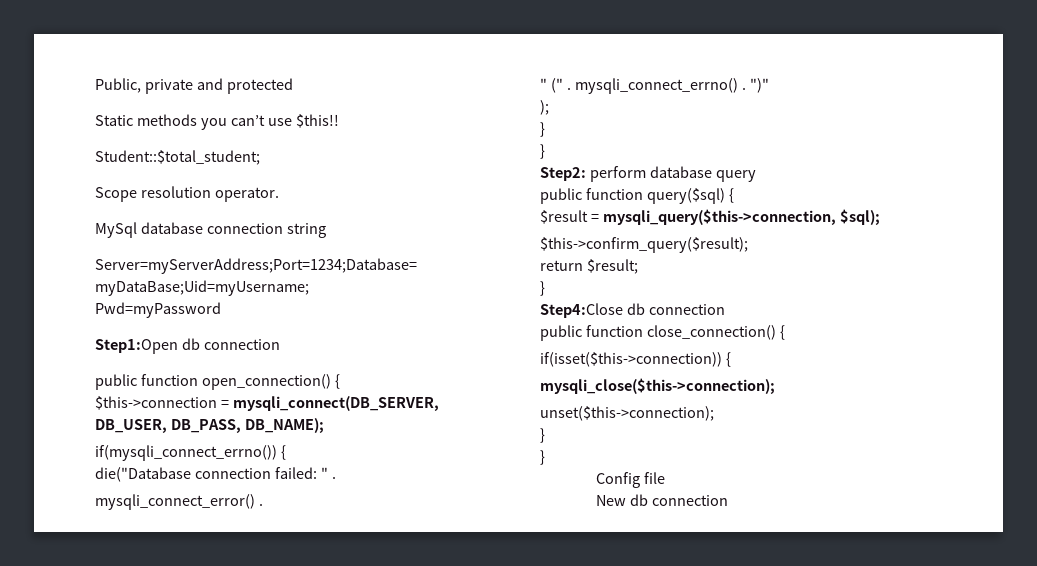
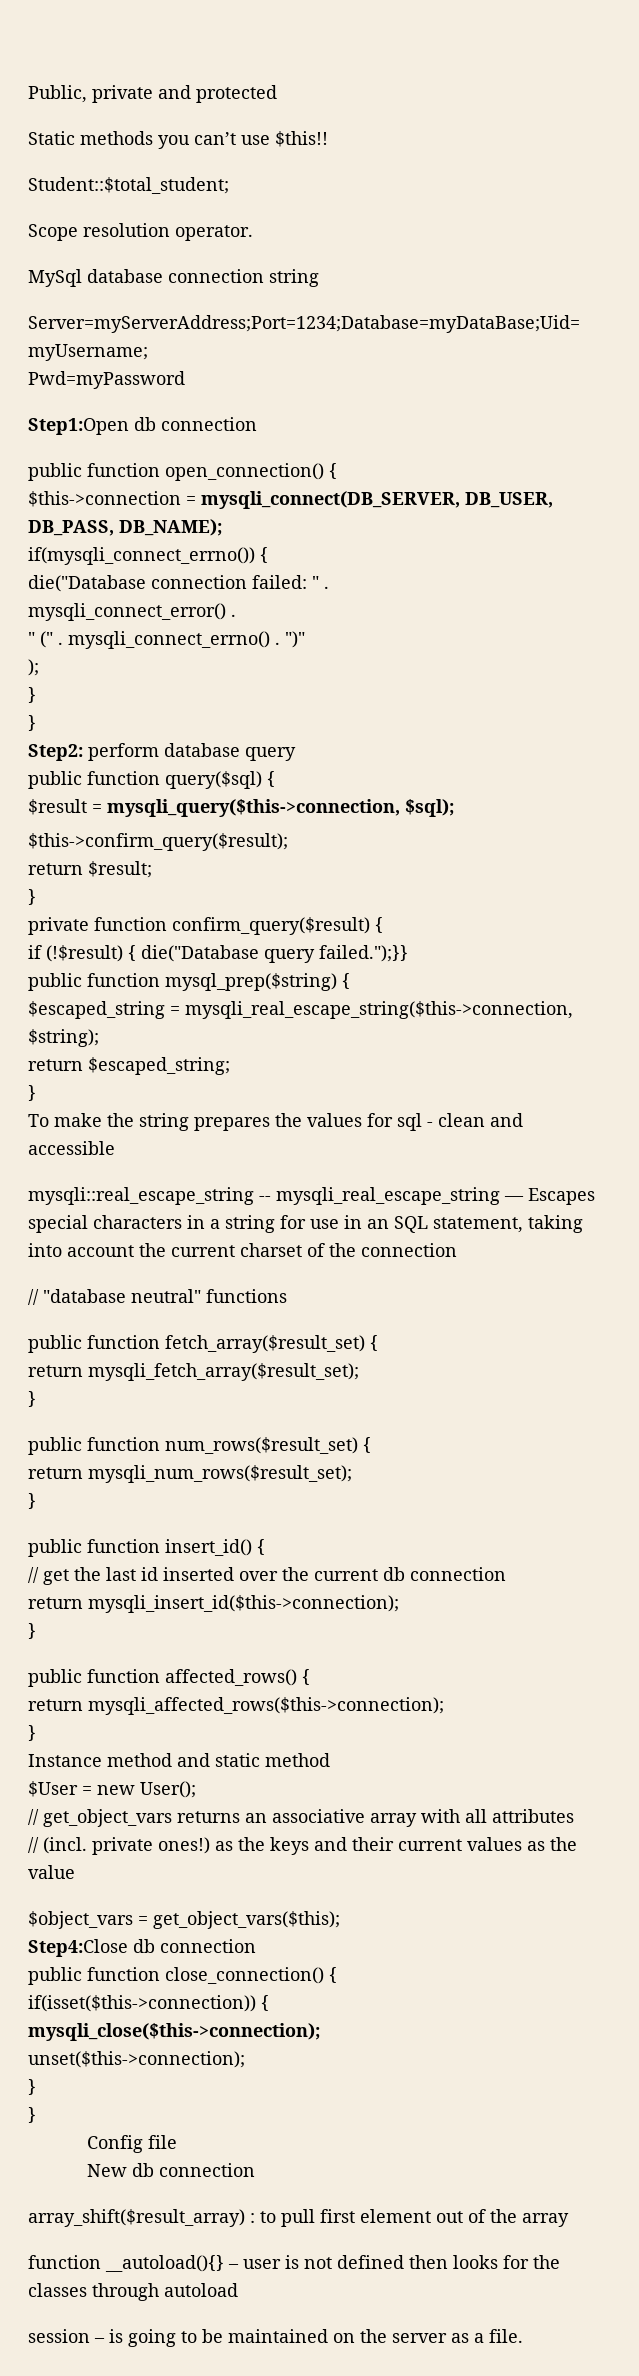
+ private function confirm_query($result) {
+ if (!$result) { die("Database query failed.");}}
+ public function mysql_prep($string) {
+ $escaped_string = mysqli_real_escape_string($this->connection, $string);
+ return $escaped_string;
+ }
+ To make the string prepares the values for sql - clean and accessible
+ mysqli::real_escape_string -- mysqli_real_escape_string — Escapes special characters in a string for use in an SQL statement, taking into account the current charset of the connection
+ // "database neutral" functions
+ public function fetch_array($result_set) {
+ return mysqli_fetch_array($result_set);
+ }
+ public function num_rows($result_set) {
+ return mysqli_num_rows($result_set);
+ }
+ public function insert_id() {
+ // get the last id inserted over the current db connection
+ return mysqli_insert_id($this->connection);
+ }
+ public function affected_rows() {
+ return mysqli_affected_rows($this->connection);
+ }
+ Instance method and static method
+ $User = new User();
+ // get_object_vars returns an associative array with all attributes
+ // (incl. private ones!) as the keys and their current values as the value
+ $object_vars = get_object_vars($this);
+ array_shift($result_array) : to pull first element out of the array
+ function __autoload(){} – user is not defined then looks for the classes through autoload
+ session – is going to be maintained on the server as a file.

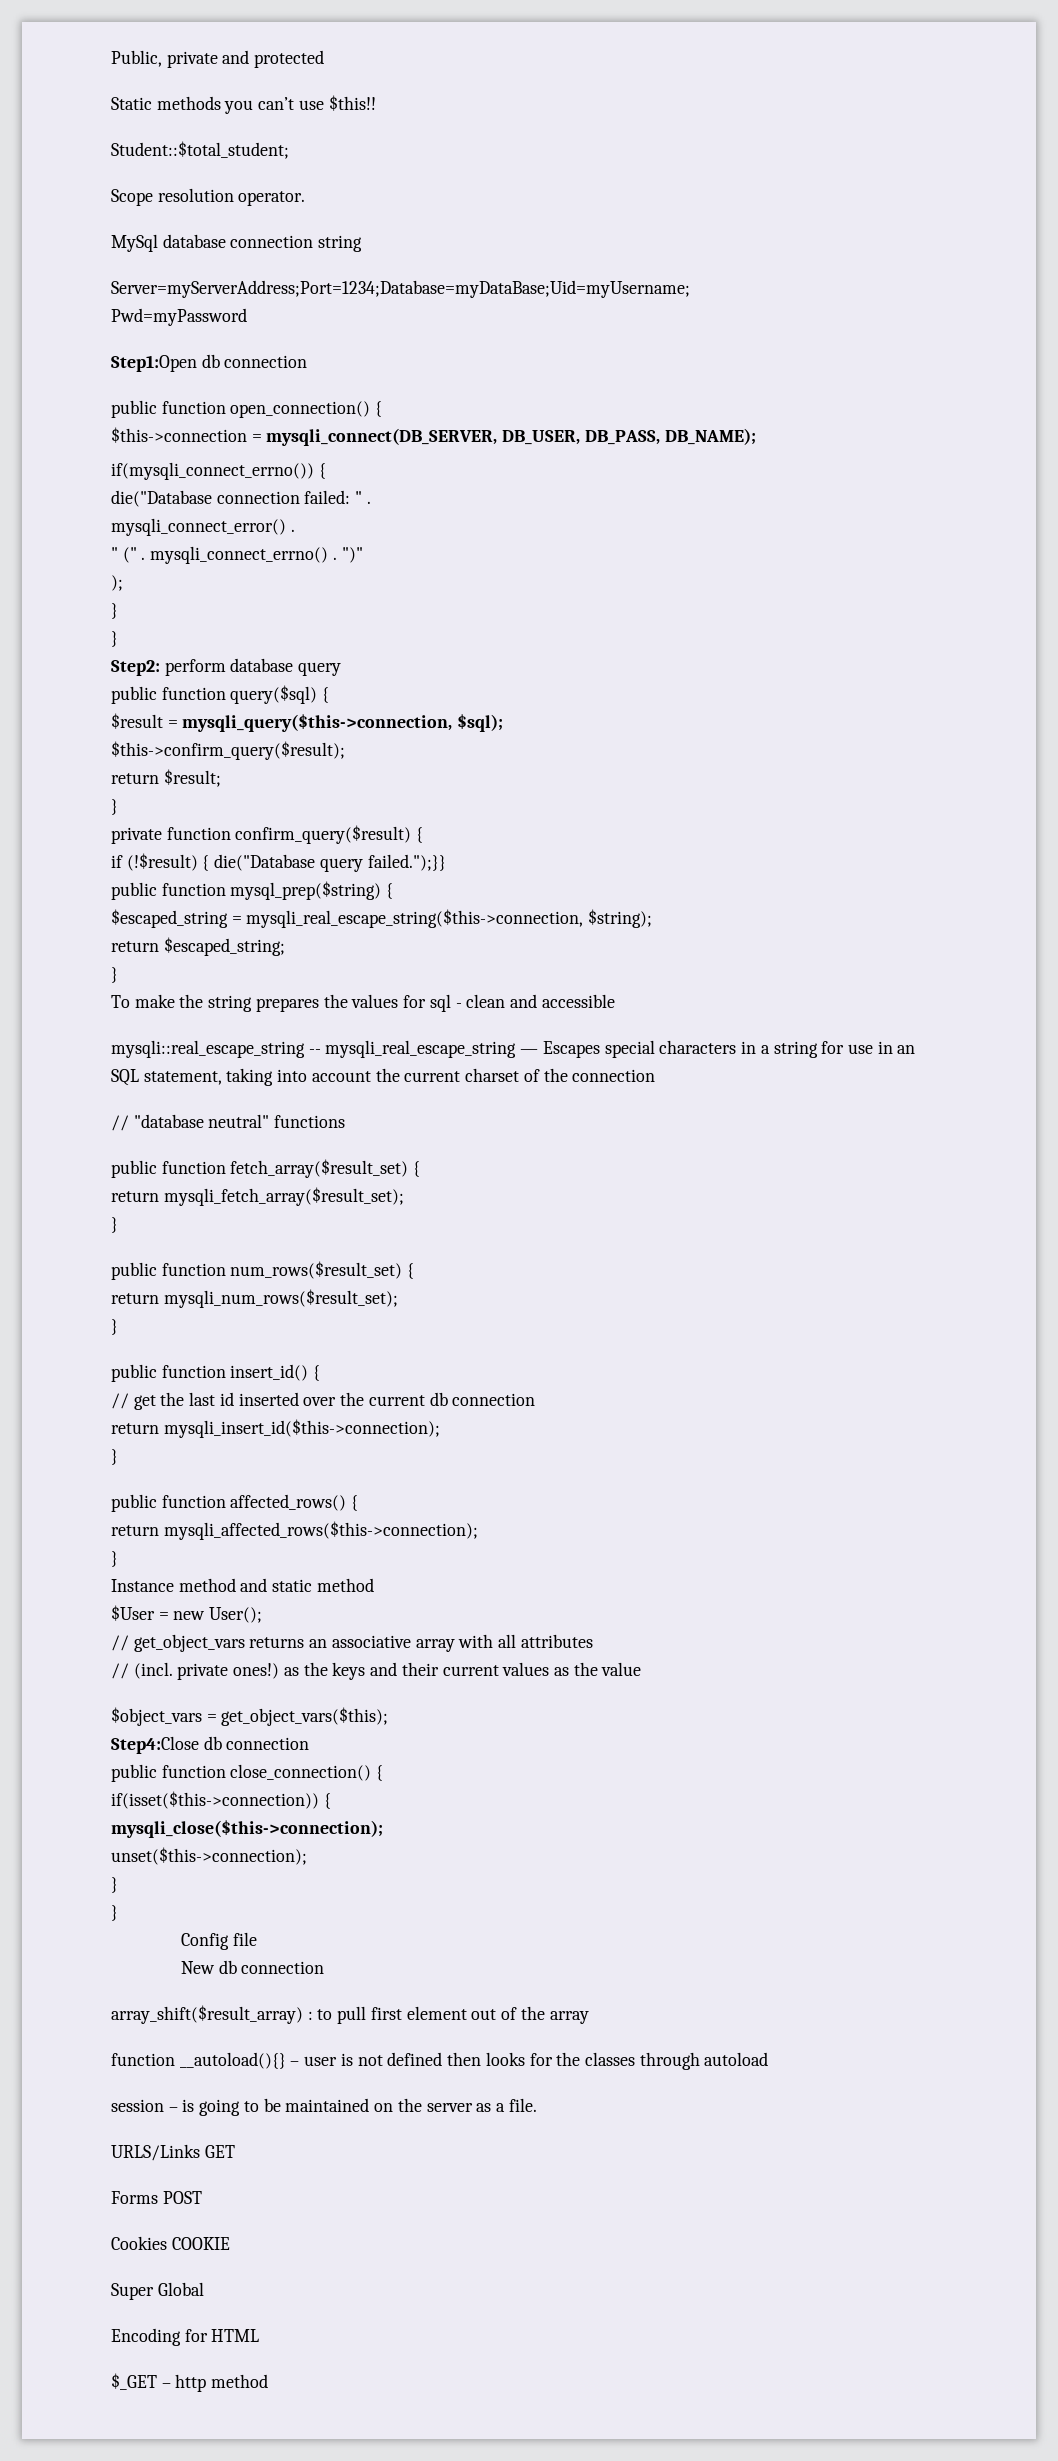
+ URLS/Links GET
+ Forms POST
+ Cookies COOKIE
+ Super Global
+ Encoding for HTML
+ $_GET – http method

